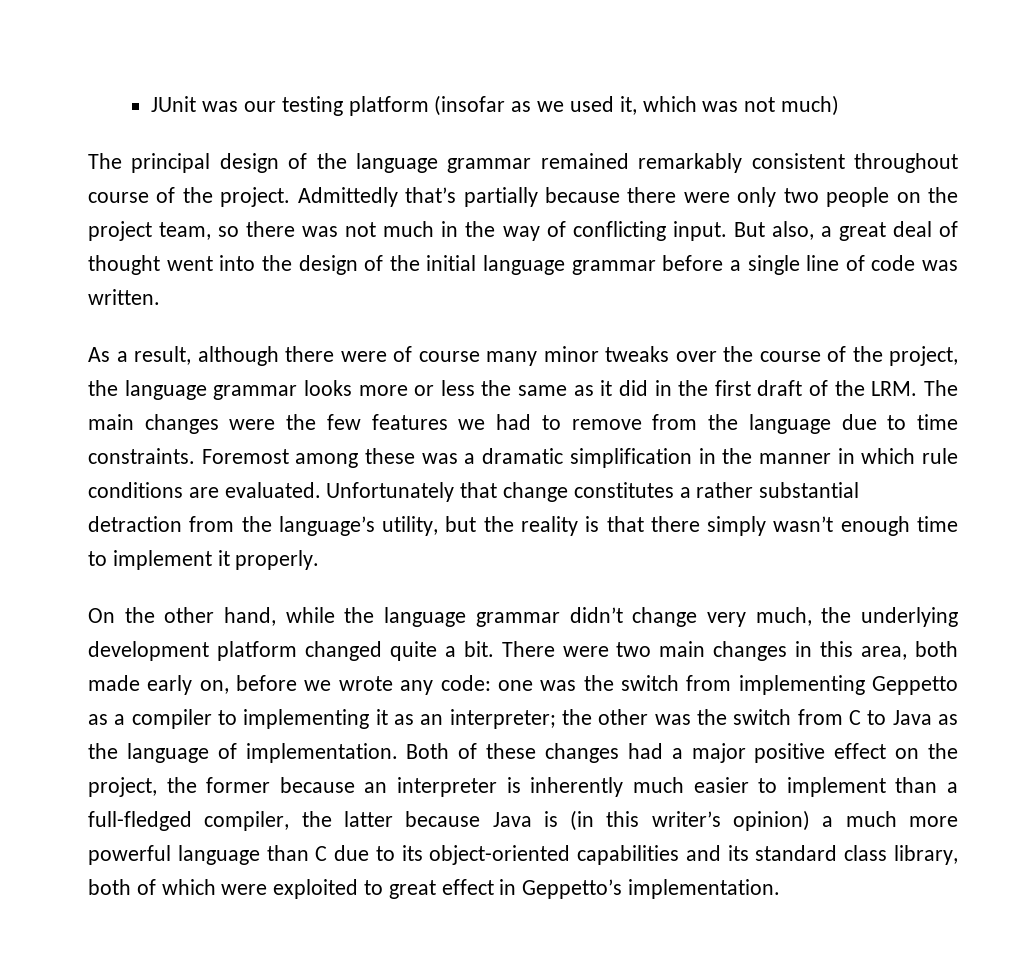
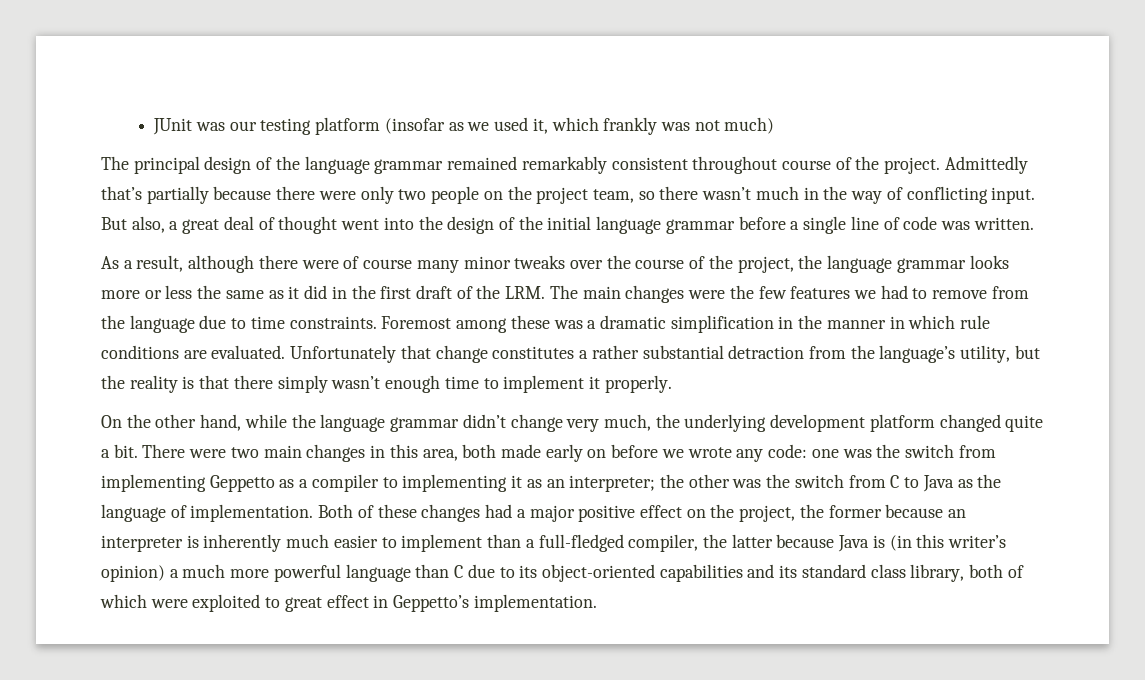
- JUnit was our testing platform (insofar as we used it, which was not much)
+ JUnit was our testing platform (insofar as we used it, which frankly was not much)
- Admittedly that’s partially because there were only two people on the project team, so there was not much in the way of conflicting input.
+ Admittedly that’s partially because there were only two people on the project team, so there wasn’t much in the way of conflicting input.
- There were two main changes in this area, both made early on, before we wrote any code: one was the switch from implementing Geppetto as a compiler to implementing it as an interpreter; the other was the switch from C to Java as the language of implementation.
+ There were two main changes in this area, both made early on before we wrote any code: one was the switch from implementing Geppetto as a compiler to implementing it as an interpreter; the other was the switch from C to Java as the language of implementation.

